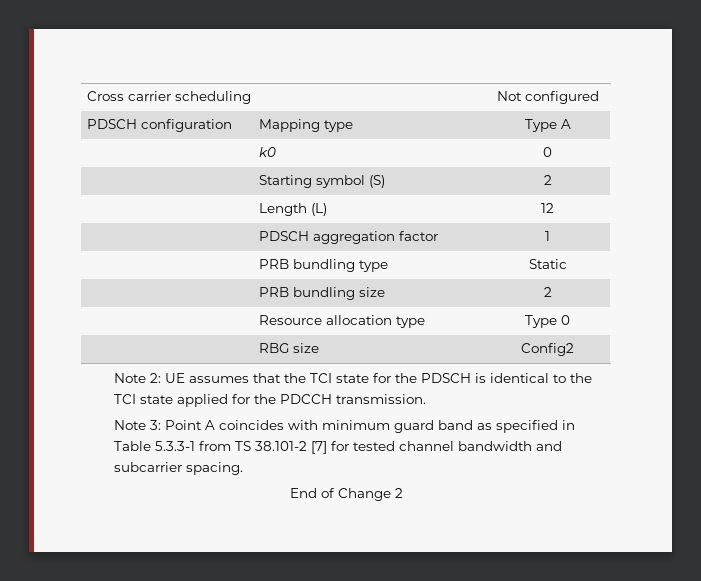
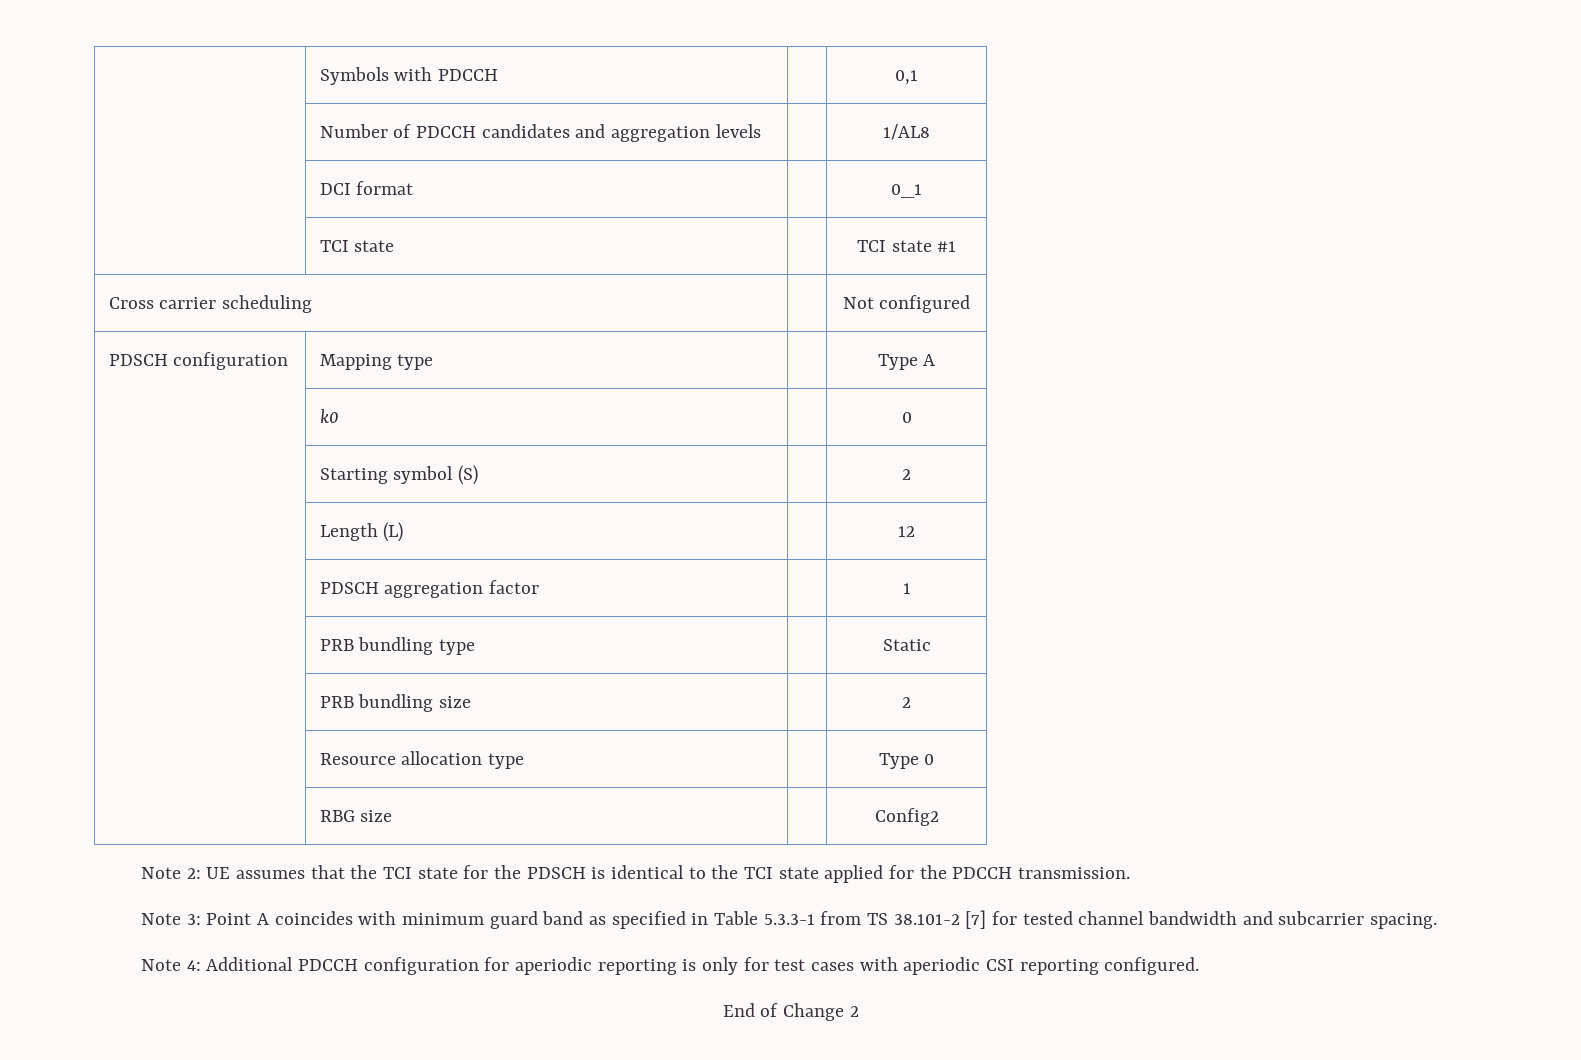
+ | Symbols with PDCCH | | 0,1
+ | Number of PDCCH candidates and aggregation levels | | 1/AL8
+ | DCI format | | 0_1
+ | TCI state | | TCI state #1
+ Note 4: Additional PDCCH configuration for aperiodic reporting is only for test cases with aperiodic CSI reporting configured.

